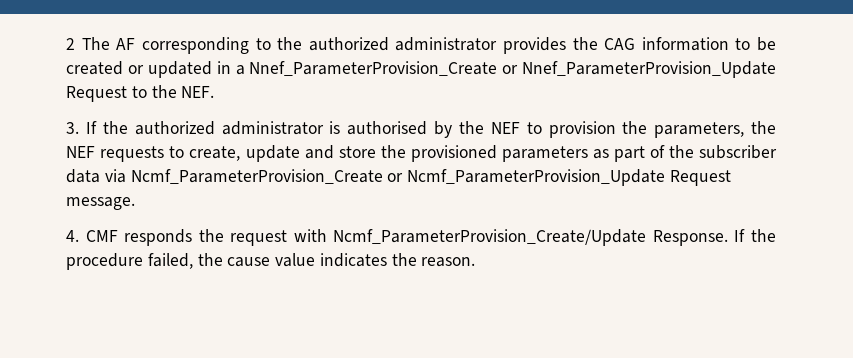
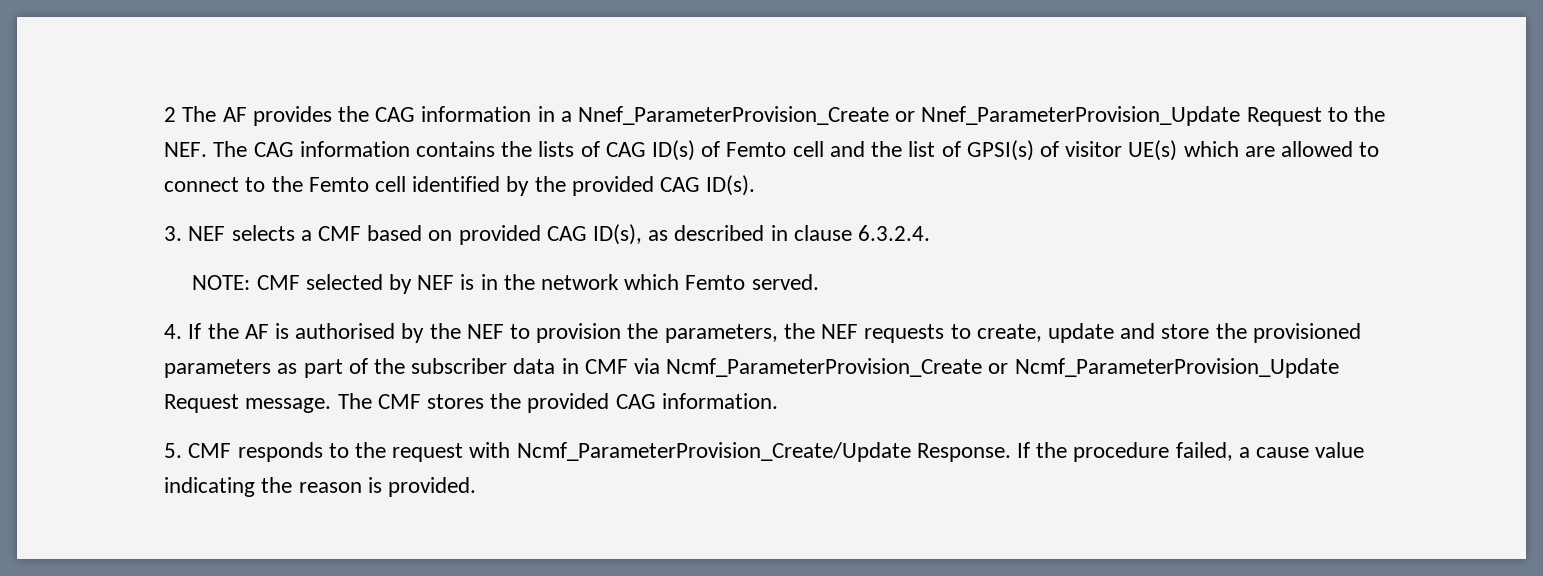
- 2 The AF corresponding to the authorized administrator provides the CAG information to be created or updated in a Nnef_ParameterProvision_Create or Nnef_ParameterProvision_Update Request to the NEF.
- 3. If the authorized administrator is authorised by the NEF to provision the parameters, the NEF requests to create, update and store the provisioned parameters as part of the subscriber data via Ncmf_ParameterProvision_Create or Ncmf_ParameterProvision_Update Request message.
- 4. CMF responds the request with Ncmf_ParameterProvision_Create/Update Response.
+ 2 The AF provides the CAG information in a Nnef_ParameterProvision_Create or Nnef_ParameterProvision_Update Request to the NEF. The CAG information contains the lists of CAG ID(s) of Femto cell and the list of GPSI(s) of visitor UE(s) which are allowed to connect to the Femto cell identified by the provided CAG ID(s).
+ 3. NEF selects a CMF based on provided CAG ID(s), as described in clause 6.3.2.4.
+ NOTE: CMF selected by NEF is in the network which Femto served.
+ 4. If the AF is authorised by the NEF to provision the parameters, the NEF requests to create, update and store the provisioned parameters as part of the subscriber data in CMF via Ncmf_ParameterProvision_Create or Ncmf_ParameterProvision_Update Request message. The CMF stores the provided CAG information.
+ 5. CMF responds to the request with Ncmf_ParameterProvision_Create/Update Response.
- If the procedure failed, the cause value indicates the reason.
+ If the procedure failed, a cause value indicating the reason is provided.

